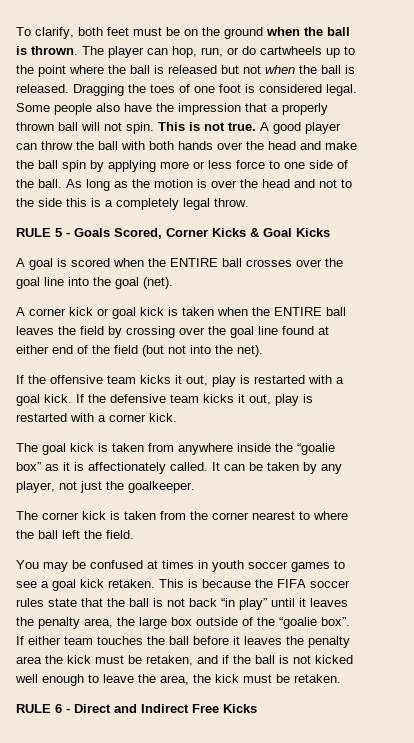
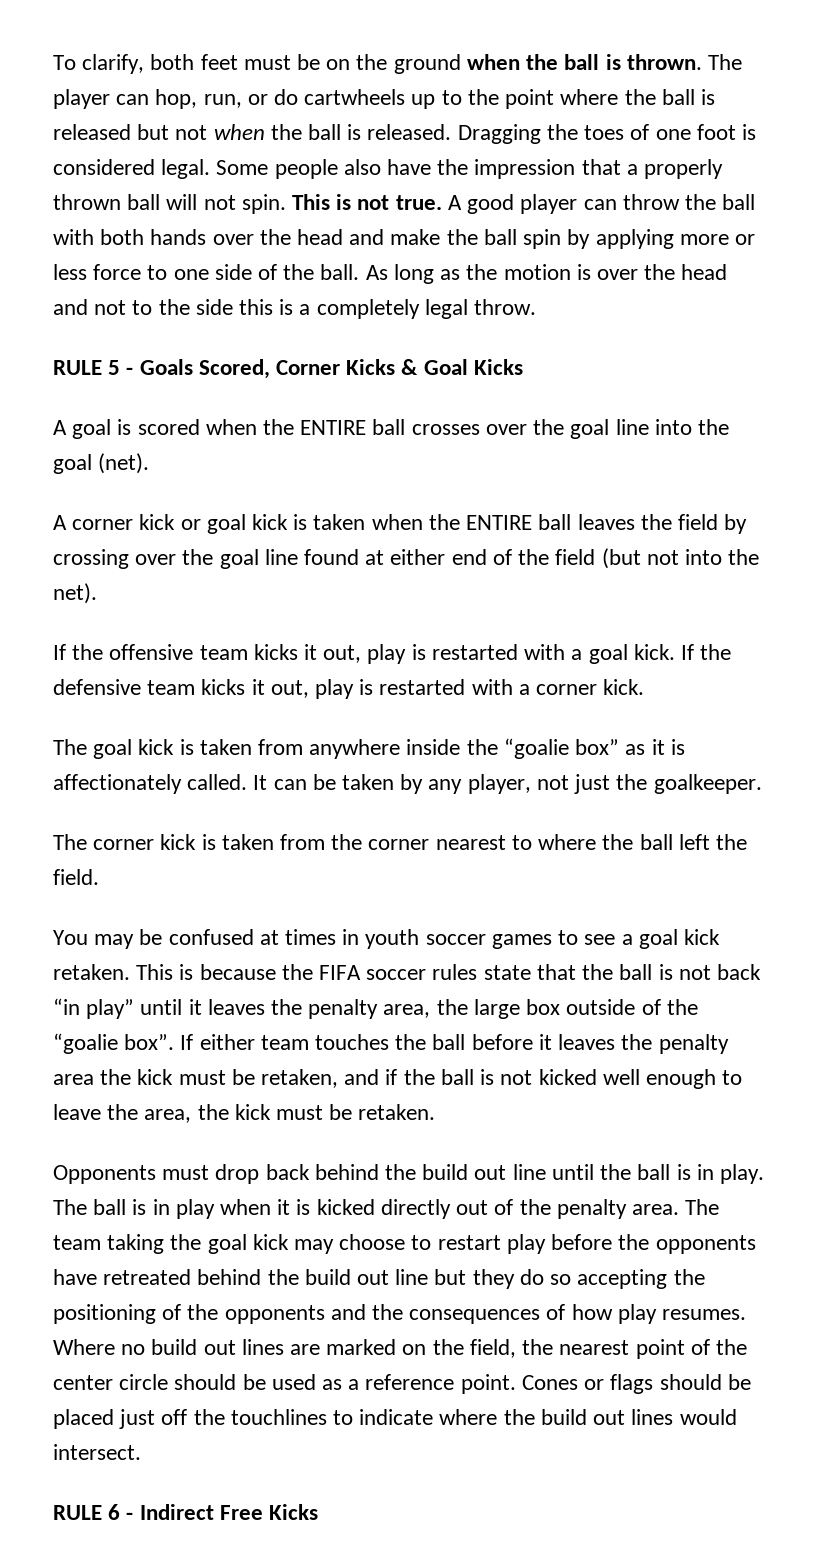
+ Opponents must drop back behind the build out line until the ball is in play. The ball is in play when it is kicked directly out of the penalty area. The team taking the goal kick may choose to restart play before the opponents have retreated behind the build out line but they do so accepting the positioning of the opponents and the consequences of how play resumes. Where no build out lines are marked on the field, the nearest point of the center circle should be used as a reference point. Cones or flags should be placed just off the touchlines to indicate where the build out lines would intersect.
- RULE 6 - Direct and Indirect Free Kicks
+ RULE 6 - Indirect Free Kicks

